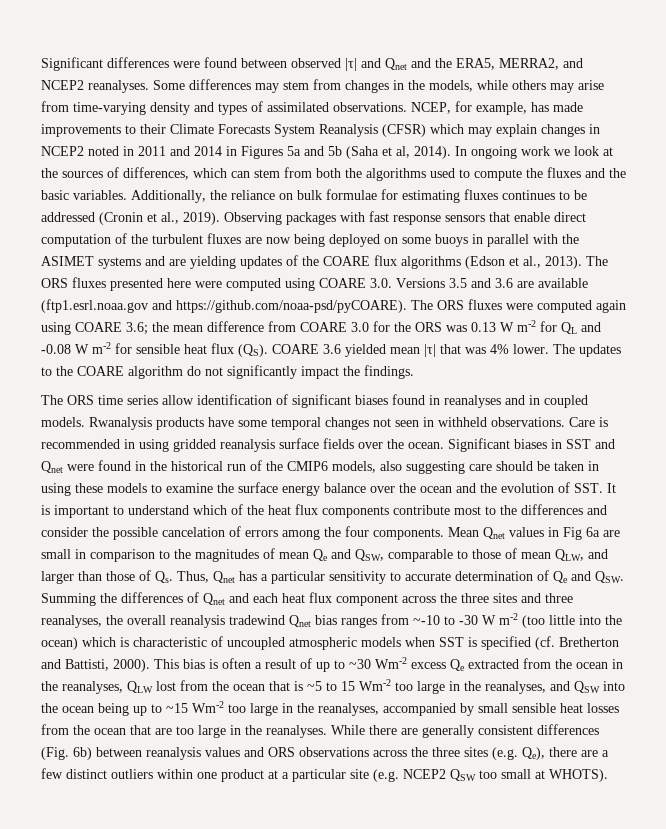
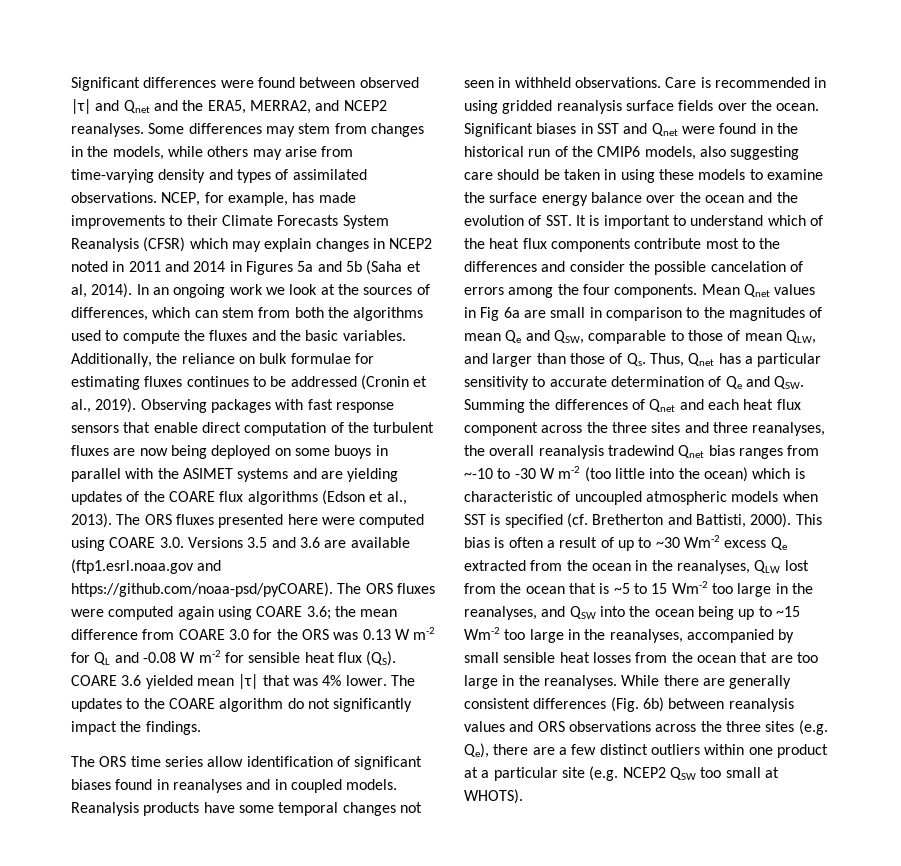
- In ongoing work we look at the sources of differences, which can stem from both the algorithms used to compute the fluxes and the basic variables.
+ In an ongoing work we look at the sources of differences, which can stem from both the algorithms used to compute the fluxes and the basic variables.
- Rwanalysis products have some temporal changes not seen in withheld observations.
+ Reanalysis products have some temporal changes not seen in withheld observations.

